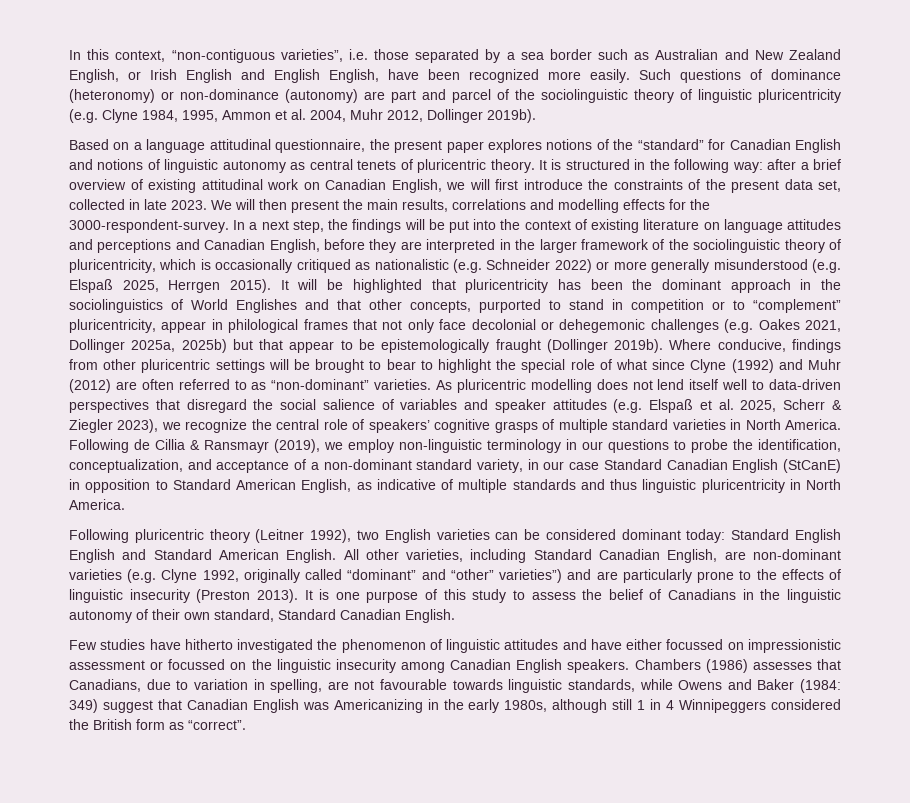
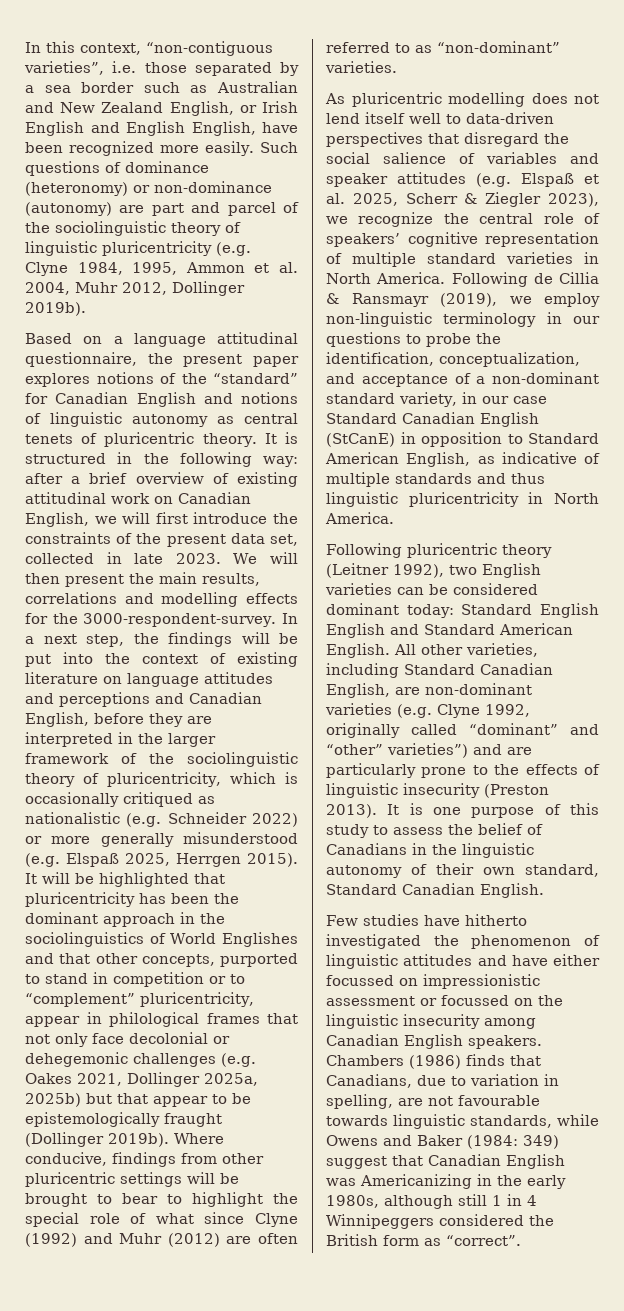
- Where conducive, findings from other pluricentric settings will be brought to bear to highlight the special role of what since Clyne (1992) and Muhr (2012) are often referred to as “non-dominant” varieties. As pluricentric modelling does not lend itself well to data-driven perspectives that disregard the social salience of variables and speaker attitudes (e.g. Elspaß et al. 2025, Scherr & Ziegler 2023), we recognize the central role of speakers’ cognitive grasps of multiple standard varieties in North America.
+ Where conducive, findings from other pluricentric settings will be brought to bear to highlight the special role of what since Clyne (1992) and Muhr (2012) are often referred to as “non-dominant” varieties.
+ As pluricentric modelling does not lend itself well to data-driven perspectives that disregard the social salience of variables and speaker attitudes (e.g. Elspaß et al. 2025, Scherr & Ziegler 2023), we recognize the central role of speakers’ cognitive representation of multiple standard varieties in North America.
- Chambers (1986) assesses that Canadians, due to variation in spelling, are not favourable towards linguistic standards, while Owens and Baker (1984: 349) suggest that Canadian English was Americanizing in the early 1980s, although still 1 in 4 Winnipeggers considered the British form as “correct”.
+ Chambers (1986) finds that Canadians, due to variation in spelling, are not favourable towards linguistic standards, while Owens and Baker (1984: 349) suggest that Canadian English was Americanizing in the early 1980s, although still 1 in 4 Winnipeggers considered the British form as “correct”.

